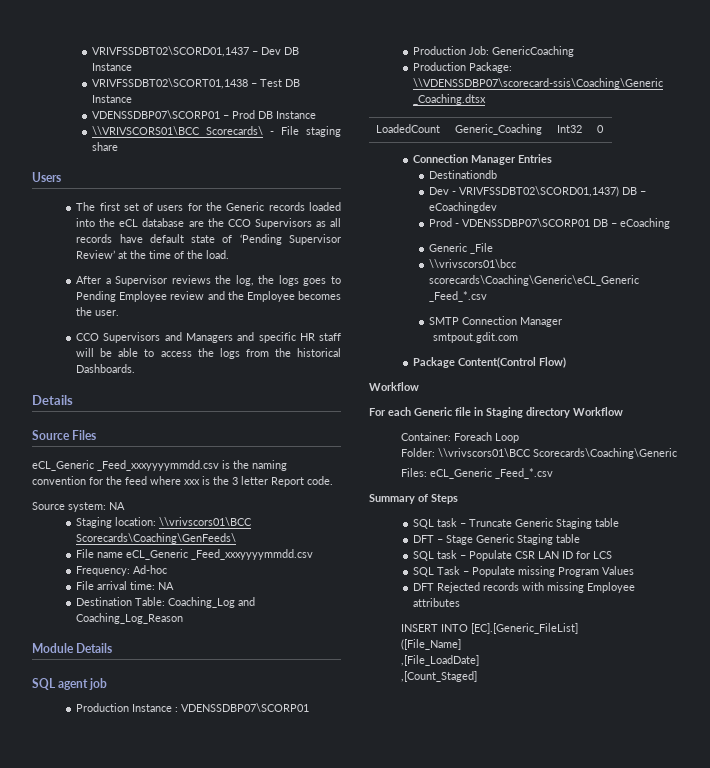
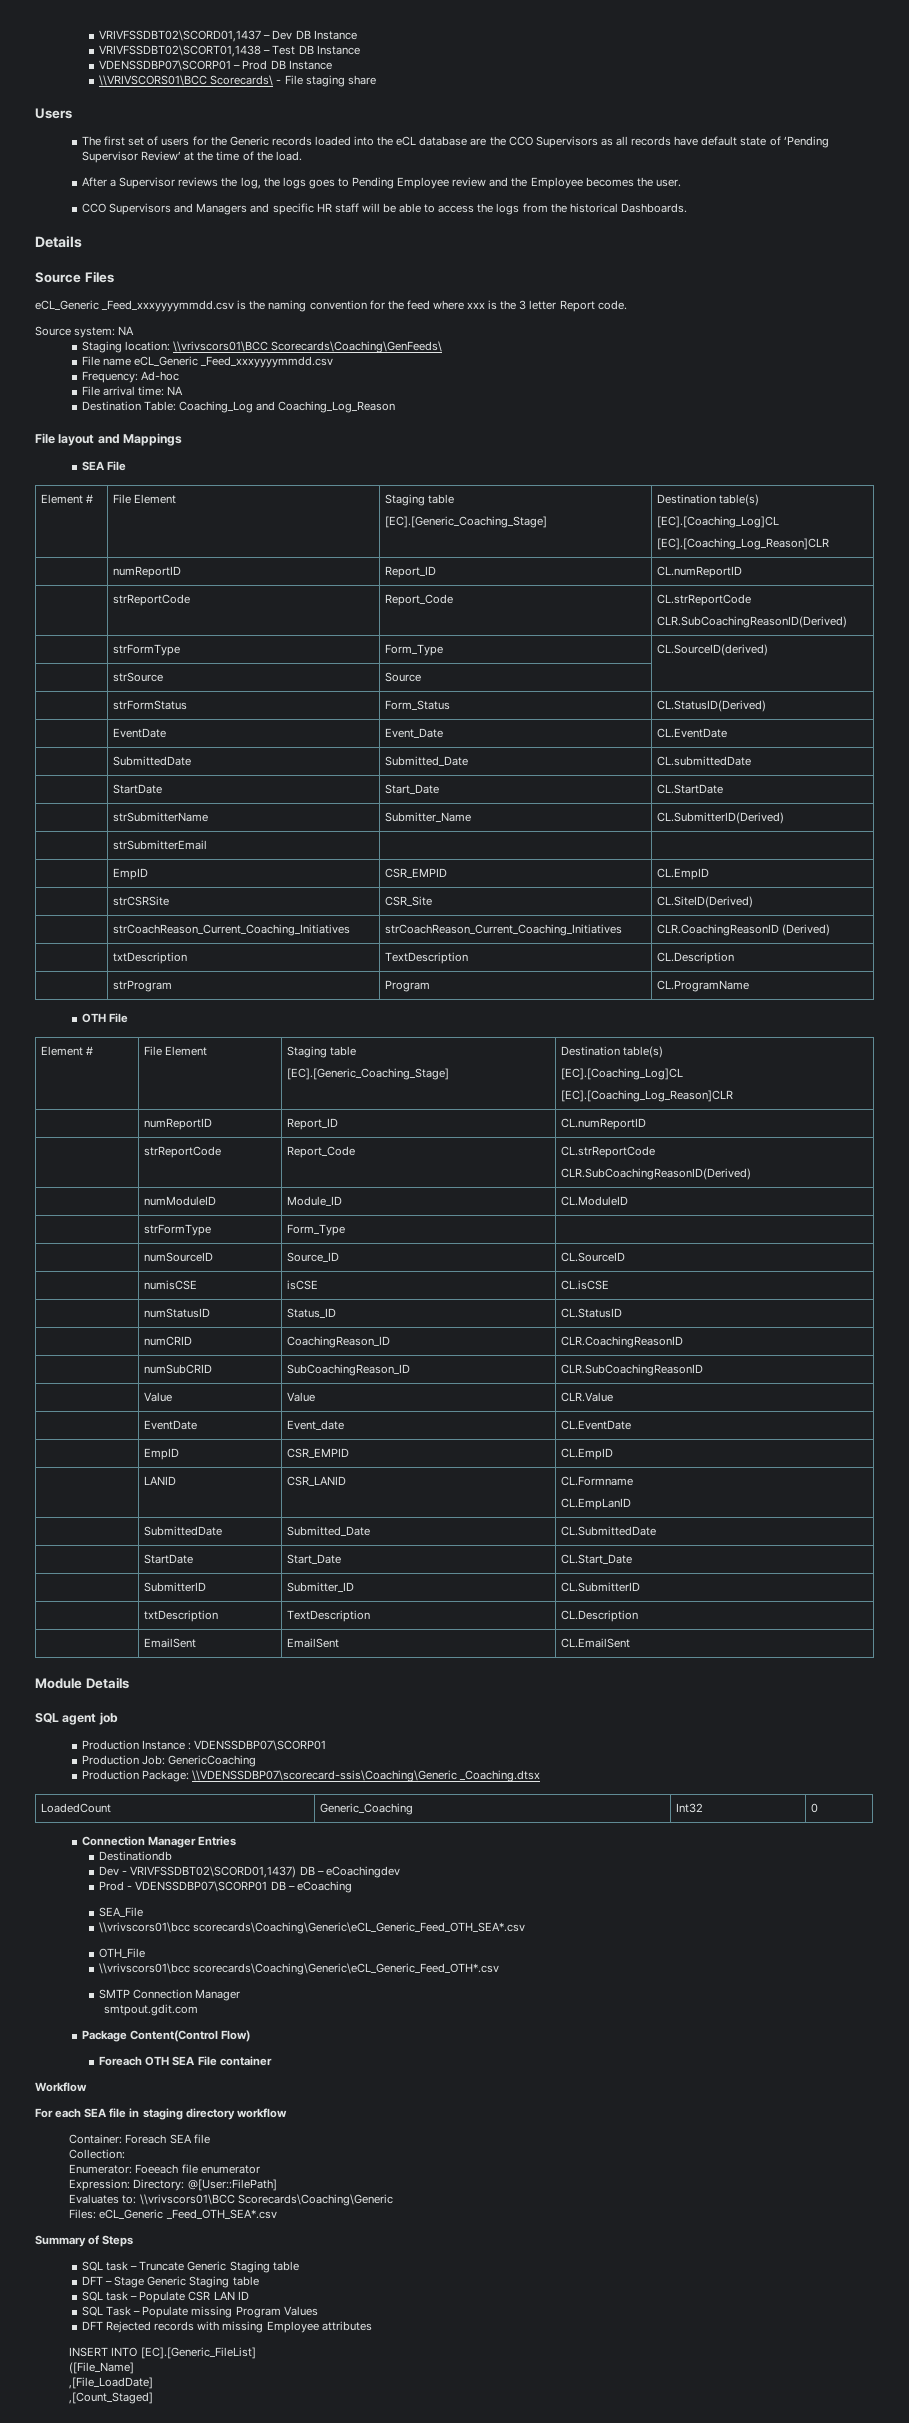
+ File layout and Mappings
+ SEA File
+ Element # | File Element | Staging table
+ [EC].[Generic_Coaching_Stage] | Destination table(s)
+ [EC].[Coaching_Log]CL
+ [EC].[Coaching_Log_Reason]CLR
+ | numReportID | Report_ID | CL.numReportID
+ | strReportCode | Report_Code | CL.strReportCode
+ CLR.SubCoachingReasonID(Derived)
+ | strFormType | Form_Type | CL.SourceID(derived)
+ | strSource | Source |
+ | strFormStatus | Form_Status | CL.StatusID(Derived)
+ | EventDate | Event_Date | CL.EventDate
+ | SubmittedDate | Submitted_Date | CL.submittedDate
+ | StartDate | Start_Date | CL.StartDate
+ | strSubmitterName | Submitter_Name | CL.SubmitterID(Derived)
+ | strSubmitterEmail | |
+ | EmpID | CSR_EMPID | CL.EmpID
+ | strCSRSite | CSR_Site | CL.SiteID(Derived)
+ | strCoachReason_Current_Coaching_Initiatives | strCoachReason_Current_Coaching_Initiatives | CLR.CoachingReasonID (Derived)
+ | txtDescription | TextDescription | CL.Description
+ | strProgram | Program | CL.ProgramName
+ OTH File
+ Element # | File Element | Staging table
+ [EC].[Generic_Coaching_Stage] | Destination table(s)
+ [EC].[Coaching_Log]CL
+ [EC].[Coaching_Log_Reason]CLR
+ | numReportID | Report_ID | CL.numReportID
+ | strReportCode | Report_Code | CL.strReportCode
+ CLR.SubCoachingReasonID(Derived)
+ | numModuleID | Module_ID | CL.ModuleID
+ | strFormType | Form_Type |
+ | numSourceID | Source_ID | CL.SourceID
+ | numisCSE | isCSE | CL.isCSE
+ | numStatusID | Status_ID | CL.StatusID
+ | numCRID | CoachingReason_ID | CLR.CoachingReasonID
+ | numSubCRID | SubCoachingReason_ID | CLR.SubCoachingReasonID
+ | Value | Value | CLR.Value
+ | EventDate | Event_date | CL.EventDate
+ | EmpID | CSR_EMPID | CL.EmpID
+ | LANID | CSR_LANID | CL.Formname
+ CL.EmpLanID
+ | SubmittedDate | Submitted_Date | CL.SubmittedDate
+ | StartDate | Start_Date | CL.Start_Date
+ | SubmitterID | Submitter_ID | CL.SubmitterID
+ | txtDescription | TextDescription | CL.Description
+ | EmailSent | EmailSent | CL.EmailSent
- Generic _File
- \\vrivscors01\bcc scorecards\Coaching\Generic\eCL_Generic _Feed_*.csv
+ SEA_File
+ \\vrivscors01\bcc scorecards\Coaching\Generic\eCL_Generic_Feed_OTH_SEA*.csv
+ OTH_File
+ \\vrivscors01\bcc scorecards\Coaching\Generic\eCL_Generic_Feed_OTH*.csv
+ Foreach OTH SEA File container
- For each Generic file in Staging directory Workflow
+ For each SEA file in staging directory workflow
- Container: Foreach Loop
- Folder: \\vrivscors01\BCC Scorecards\Coaching\Generic
+ Container: Foreach SEA file
+ Collection:
+ Enumerator: Foeeach file enumerator
+ Expression: Directory: @[User::FilePath]
+ Evaluates to: \\vrivscors01\BCC Scorecards\Coaching\Generic
- Files: eCL_Generic _Feed_*.csv
+ Files: eCL_Generic _Feed_OTH_SEA*.csv
- SQL task – Populate CSR LAN ID for LCS
+ SQL task – Populate CSR LAN ID

